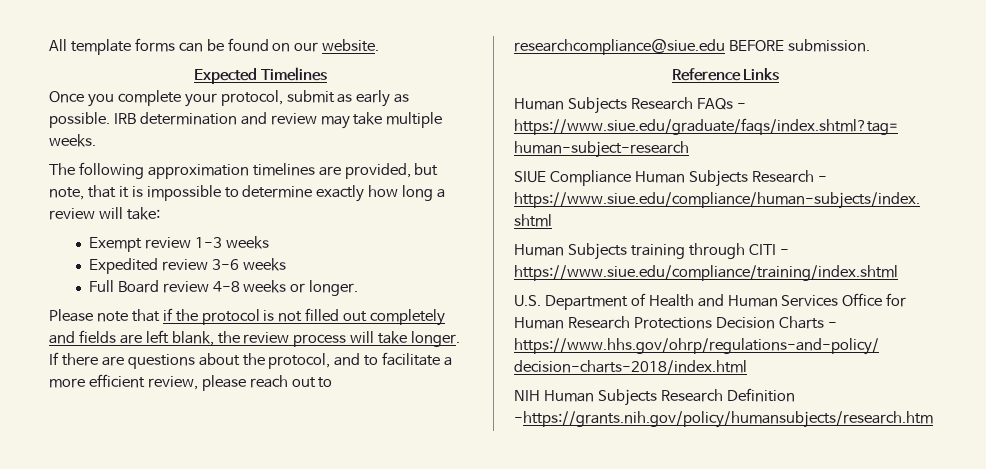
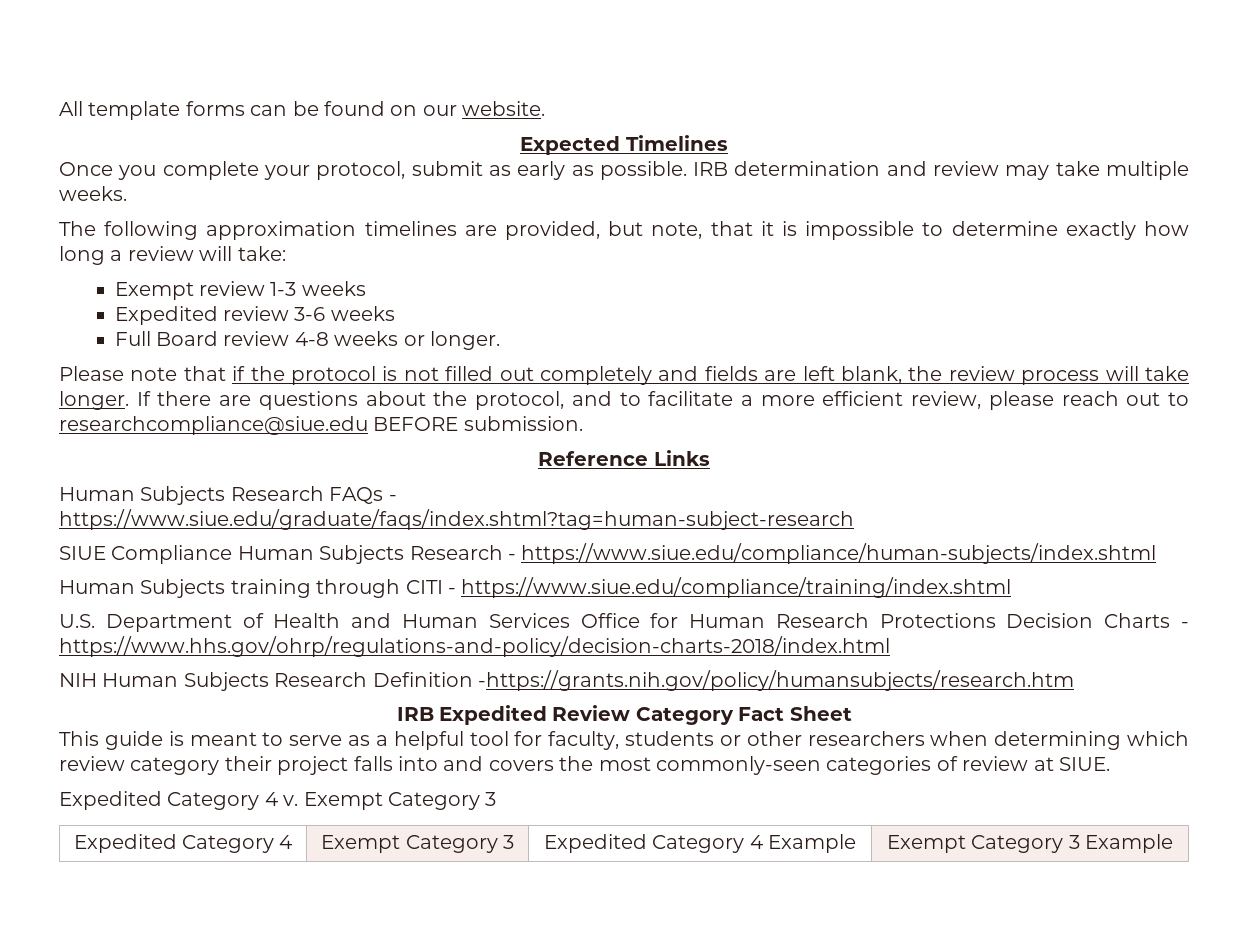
+ IRB Expedited Review Category Fact Sheet
+ This guide is meant to serve as a helpful tool for faculty, students or other researchers when determining which review category their project falls into and covers the most commonly-seen categories of review at SIUE.
+ Expedited Category 4 v. Exempt Category 3
+ Expedited Category 4 | Exempt Category 3 | Expedited Category 4 Example | Exempt Category 3 Example

